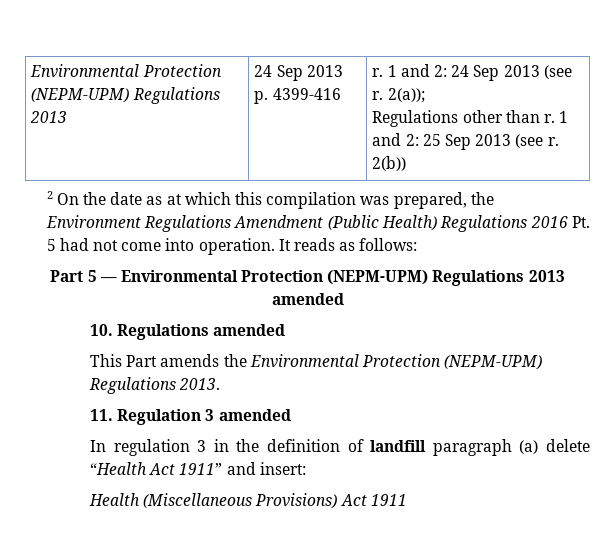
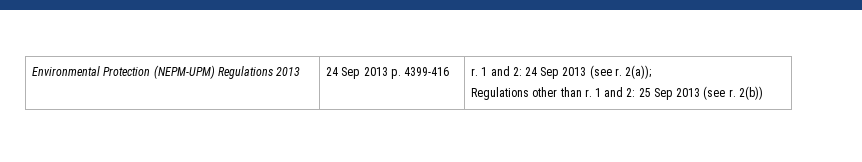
- 2 On the date as at which this compilation was prepared, the Environment Regulations Amendment (Public Health) Regulations 2016 Pt. 5 had not come into operation. It reads as follows:
- Part 5 — Environmental Protection (NEPM-UPM) Regulations 2013 amended
- 10. Regulations amended
- This Part amends the Environmental Protection (NEPM-UPM) Regulations 2013.
- 11. Regulation 3 amended
- In regulation 3 in the definition of landfill paragraph (a) delete “Health Act 1911” and insert:
- Health (Miscellaneous Provisions) Act 1911

